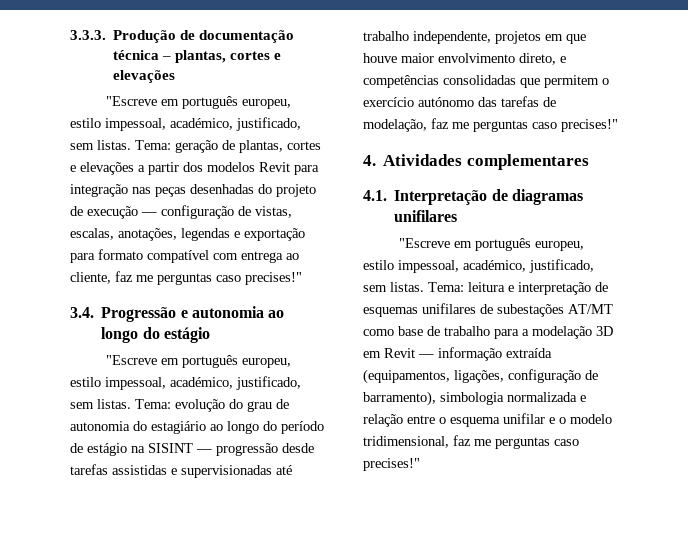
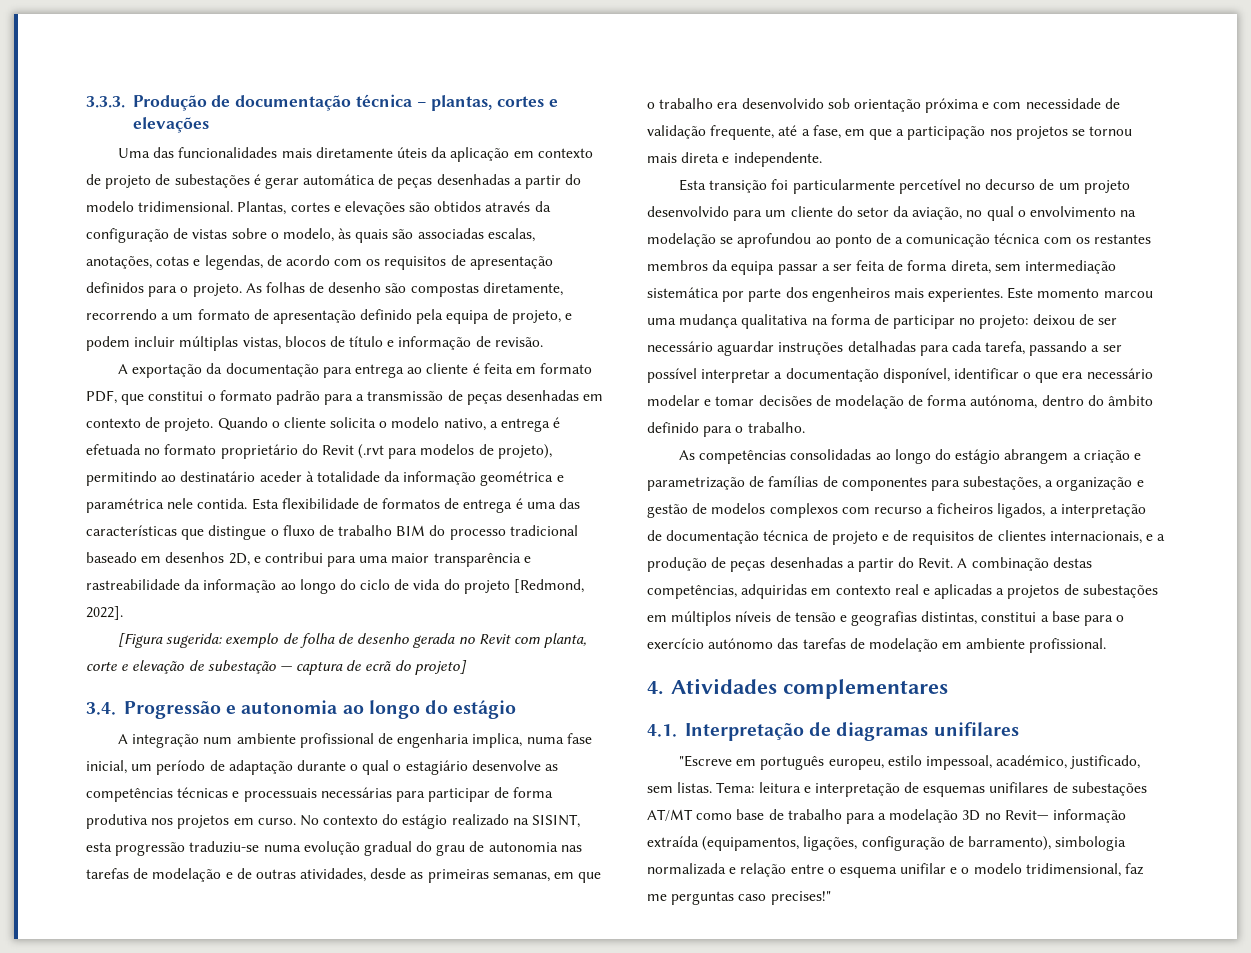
- "Escreve em português europeu, estilo impessoal, académico, justificado, sem listas. Tema: geração de plantas, cortes e elevações a partir dos modelos Revit para integração nas peças desenhadas do projeto de execução — configuração de vistas, escalas, anotações, legendas e exportação para formato compatível com entrega ao cliente, faz me perguntas caso precises!"
+ Uma das funcionalidades mais diretamente úteis da aplicação em contexto de projeto de subestações é gerar automática de peças desenhadas a partir do modelo tridimensional. Plantas, cortes e elevações são obtidos através da configuração de vistas sobre o modelo, às quais são associadas escalas, anotações, cotas e legendas, de acordo com os requisitos de apresentação definidos para o projeto. As folhas de desenho são compostas diretamente, recorrendo a um formato de apresentação definido pela equipa de projeto, e podem incluir múltiplas vistas, blocos de título e informação de revisão.
+ A exportação da documentação para entrega ao cliente é feita em formato PDF, que constitui o formato padrão para a transmissão de peças desenhadas em contexto de projeto. Quando o cliente solicita o modelo nativo, a entrega é efetuada no formato proprietário do Revit (.rvt para modelos de projeto), permitindo ao destinatário aceder à totalidade da informação geométrica e paramétrica nele contida. Esta flexibilidade de formatos de entrega é uma das características que distingue o fluxo de trabalho BIM do processo tradicional baseado em desenhos 2D, e contribui para uma maior transparência e rastreabilidade da informação ao longo do ciclo de vida do projeto [Redmond, 2022].
+ [Figura sugerida: exemplo de folha de desenho gerada no Revit com planta, corte e elevação de subestação — captura de ecrã do projeto]
- "Escreve em português europeu, estilo impessoal, académico, justificado, sem listas. Tema: evolução do grau de autonomia do estagiário ao longo do período de estágio na SISINT — progressão desde tarefas assistidas e supervisionadas até trabalho independente, projetos em que houve maior envolvimento direto, e competências consolidadas que permitem o exercício autónomo das tarefas de modelação, faz me perguntas caso precises!"
+ A integração num ambiente profissional de engenharia implica, numa fase inicial, um período de adaptação durante o qual o estagiário desenvolve as competências técnicas e processuais necessárias para participar de forma produtiva nos projetos em curso. No contexto do estágio realizado na SISINT, esta progressão traduziu-se numa evolução gradual do grau de autonomia nas tarefas de modelação e de outras atividades, desde as primeiras semanas, em que o trabalho era desenvolvido sob orientação próxima e com necessidade de validação frequente, até a fase, em que a participação nos projetos se tornou mais direta e independente.
+ Esta transição foi particularmente percetível no decurso de um projeto desenvolvido para um cliente do setor da aviação, no qual o envolvimento na modelação se aprofundou ao ponto de a comunicação técnica com os restantes membros da equipa passar a ser feita de forma direta, sem intermediação sistemática por parte dos engenheiros mais experientes. Este momento marcou uma mudança qualitativa na forma de participar no projeto: deixou de ser necessário aguardar instruções detalhadas para cada tarefa, passando a ser possível interpretar a documentação disponível, identificar o que era necessário modelar e tomar decisões de modelação de forma autónoma, dentro do âmbito definido para o trabalho.
+ As competências consolidadas ao longo do estágio abrangem a criação e parametrização de famílias de componentes para subestações, a organização e gestão de modelos complexos com recurso a ficheiros ligados, a interpretação de documentação técnica de projeto e de requisitos de clientes internacionais, e a produção de peças desenhadas a partir do Revit. A combinação destas competências, adquiridas em contexto real e aplicadas a projetos de subestações em múltiplos níveis de tensão e geografias distintas, constitui a base para o exercício autónomo das tarefas de modelação em ambiente profissional.
- Tema: leitura e interpretação de esquemas unifilares de subestações AT/MT como base de trabalho para a modelação 3D em Revit — informação extraída (equipamentos, ligações, configuração de barramento), simbologia normalizada e relação entre o esquema unifilar e o modelo tridimensional, faz me perguntas caso precises!"
+ Tema: leitura e interpretação de esquemas unifilares de subestações AT/MT como base de trabalho para a modelação 3D no Revit— informação extraída (equipamentos, ligações, configuração de barramento), simbologia normalizada e relação entre o esquema unifilar e o modelo tridimensional, faz me perguntas caso precises!"

